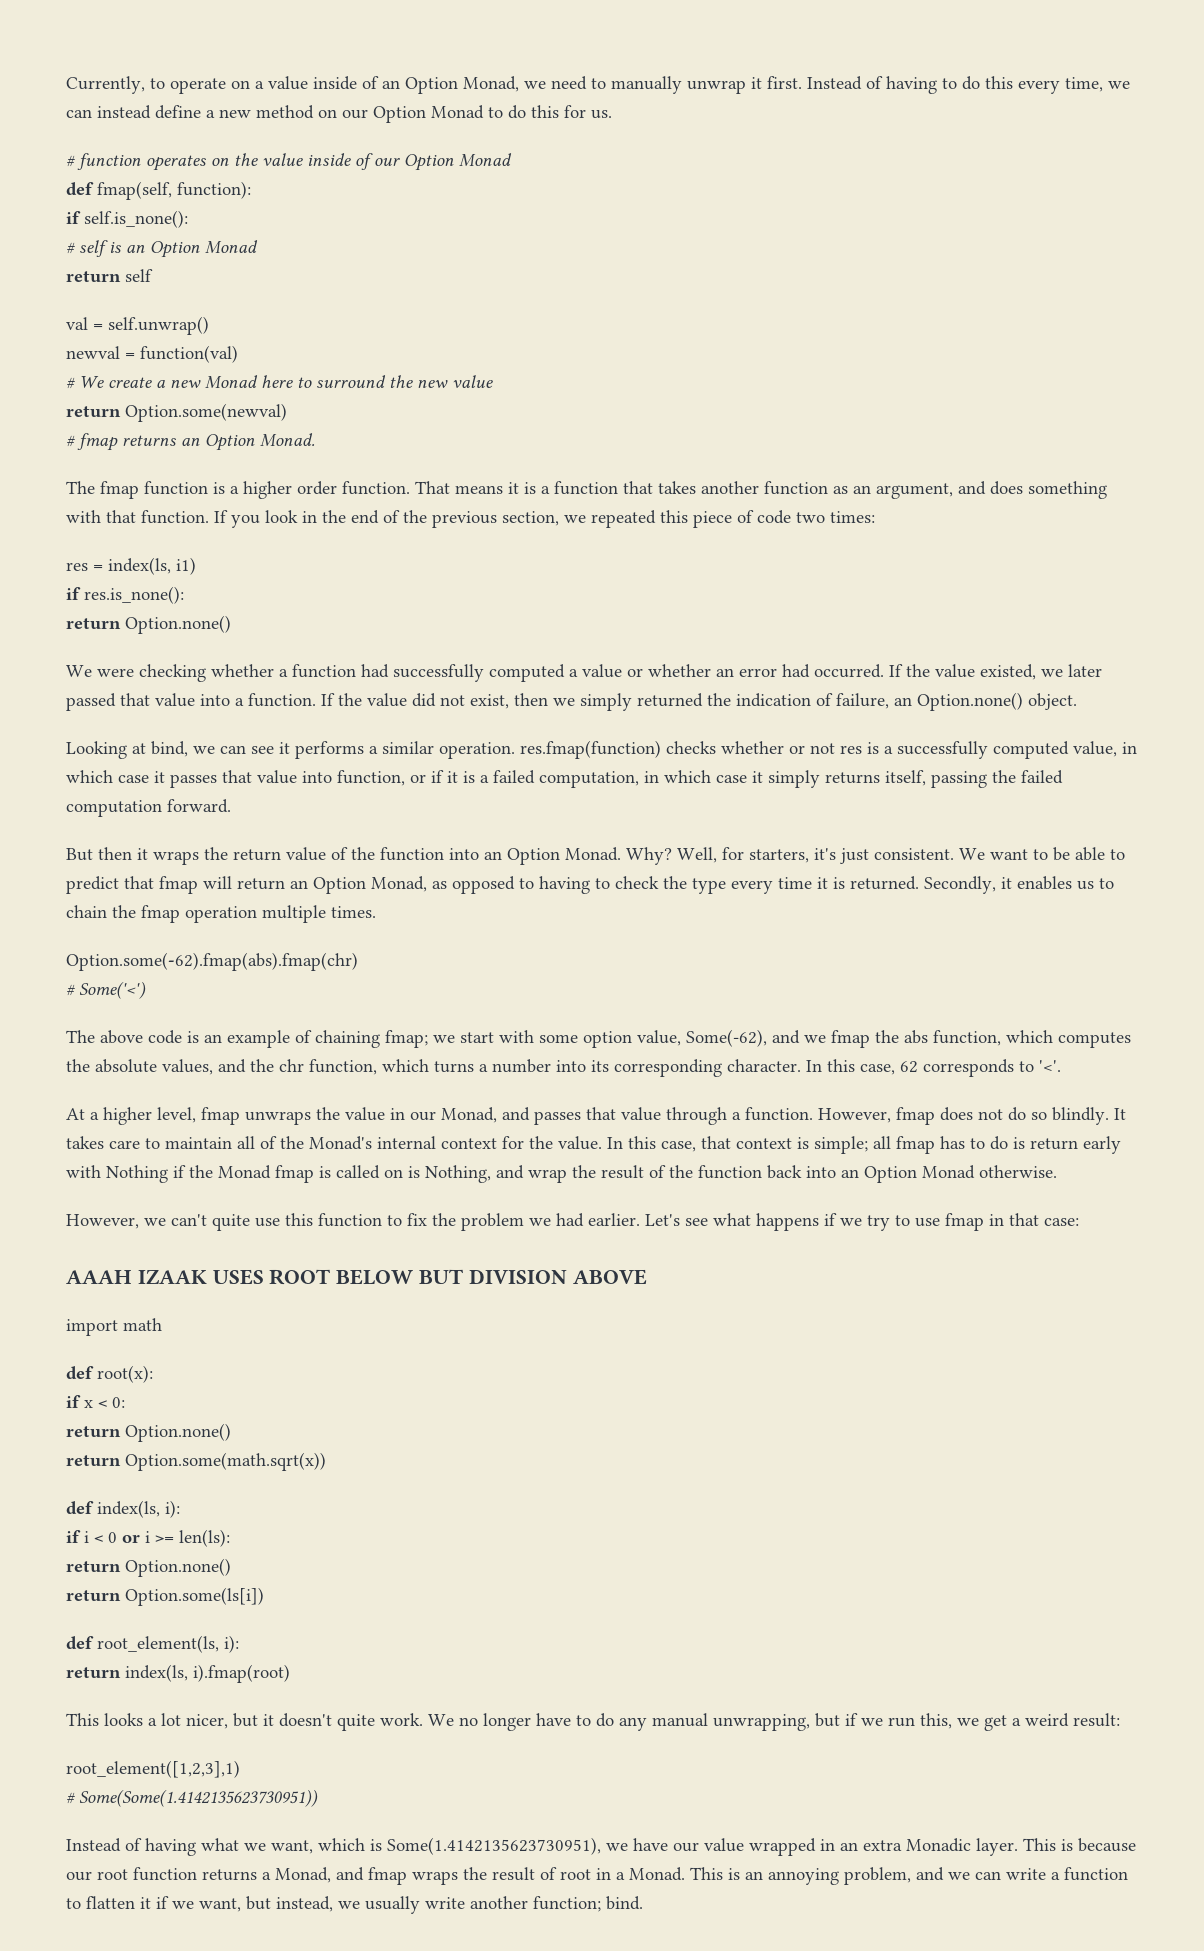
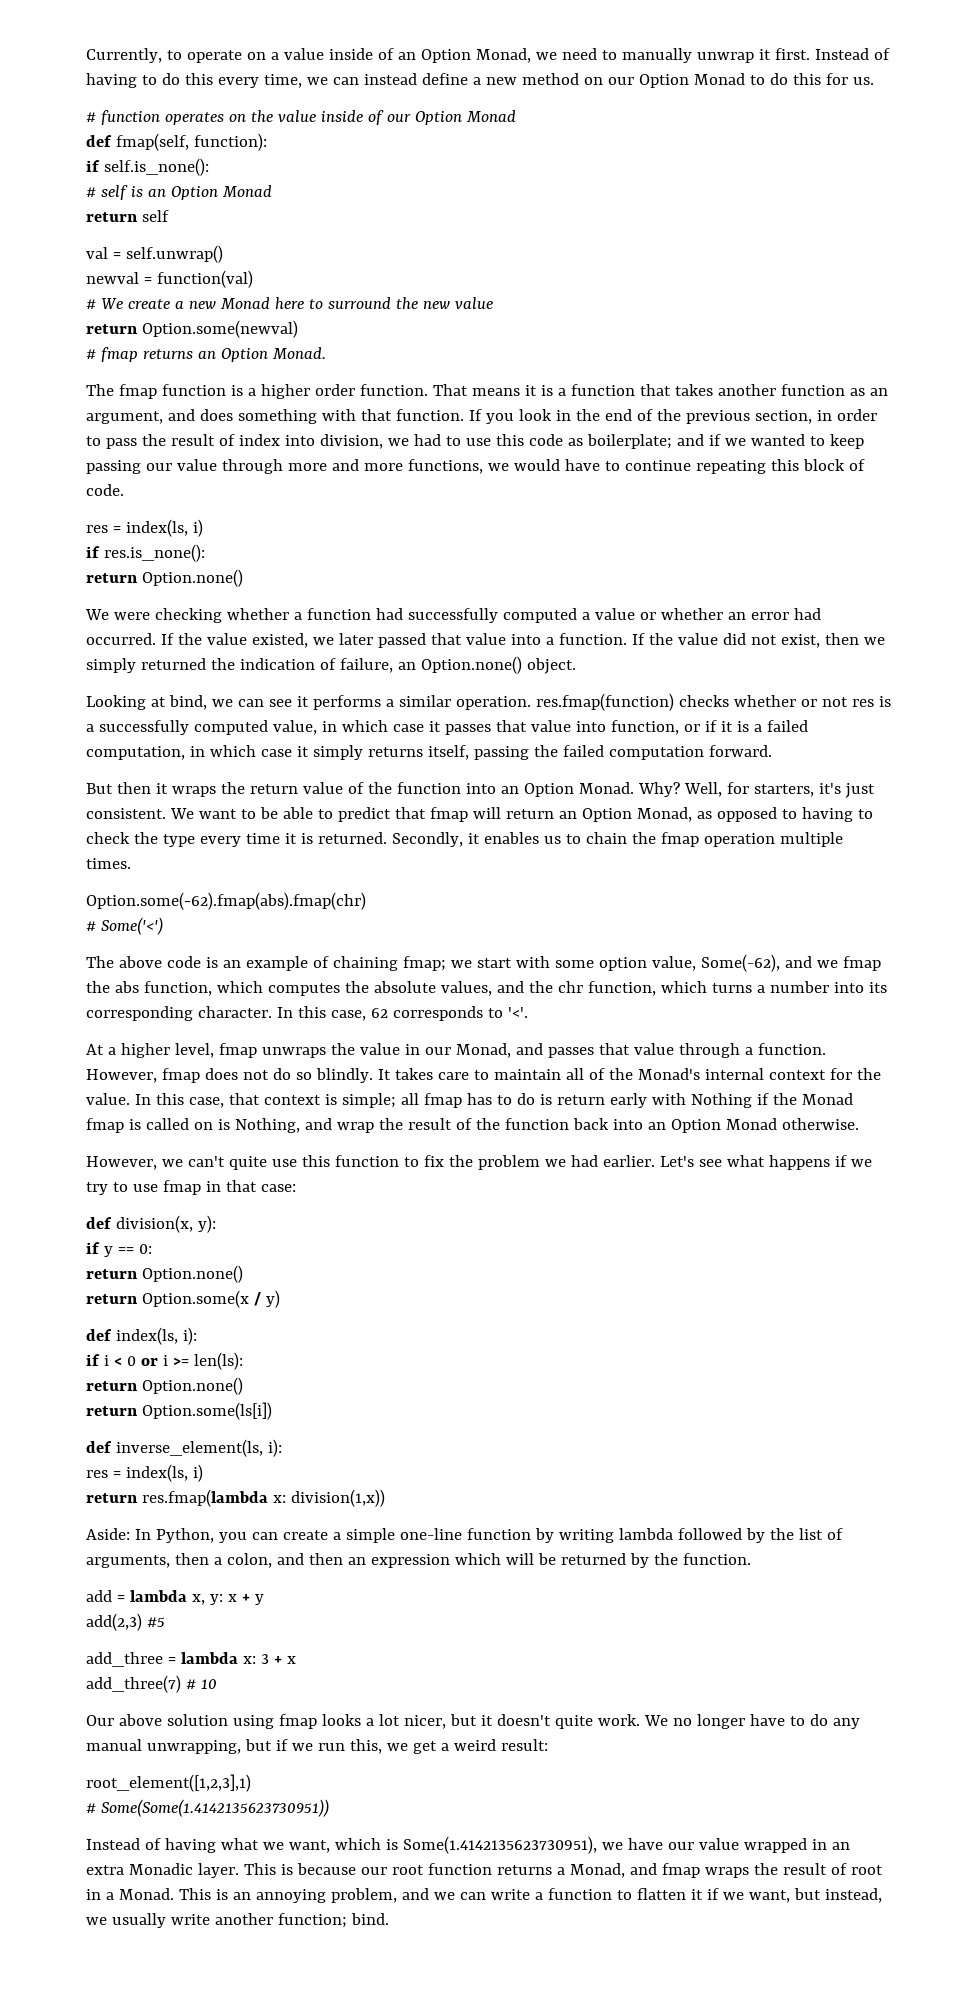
- If you look in the end of the previous section, we repeated this piece of code two times:
- res = index(ls, i1)
+ If you look in the end of the previous section, in order to pass the result of index into division, we had to use this code as boilerplate; and if we wanted to keep passing our value through more and more functions, we would have to continue repeating this block of code.
+ res = index(ls, i)
- AAAH IZAAK USES ROOT BELOW BUT DIVISION ABOVE
- import math
- def root(x):
- if x < 0:
+ def division(x, y):
+ if y == 0:
- return Option.some(math.sqrt(x))
+ return Option.some(x / y)
- def root_element(ls, i):
- return index(ls, i).fmap(root)
- This looks a lot nicer, but it doesn't quite work.
+ def inverse_element(ls, i):
+ res = index(ls, i)
+ return res.fmap(lambda x: division(1,x))
+ Aside: In Python, you can create a simple one-line function by writing lambda followed by the list of arguments, then a colon, and then an expression which will be returned by the function.
+ add = lambda x, y: x + y
+ add(2,3) #5
+ add_three = lambda x: 3 + x
+ add_three(7) # 10
+ Our above solution using fmap looks a lot nicer, but it doesn't quite work.

